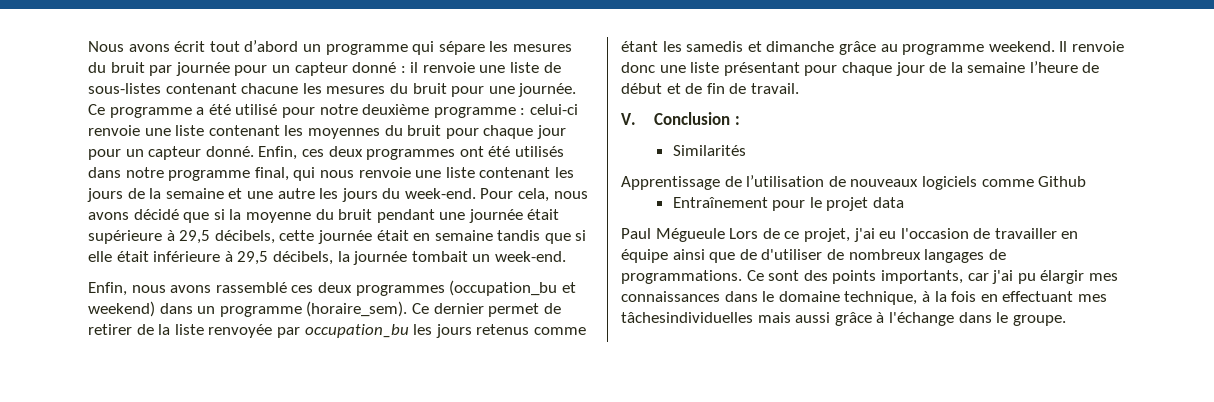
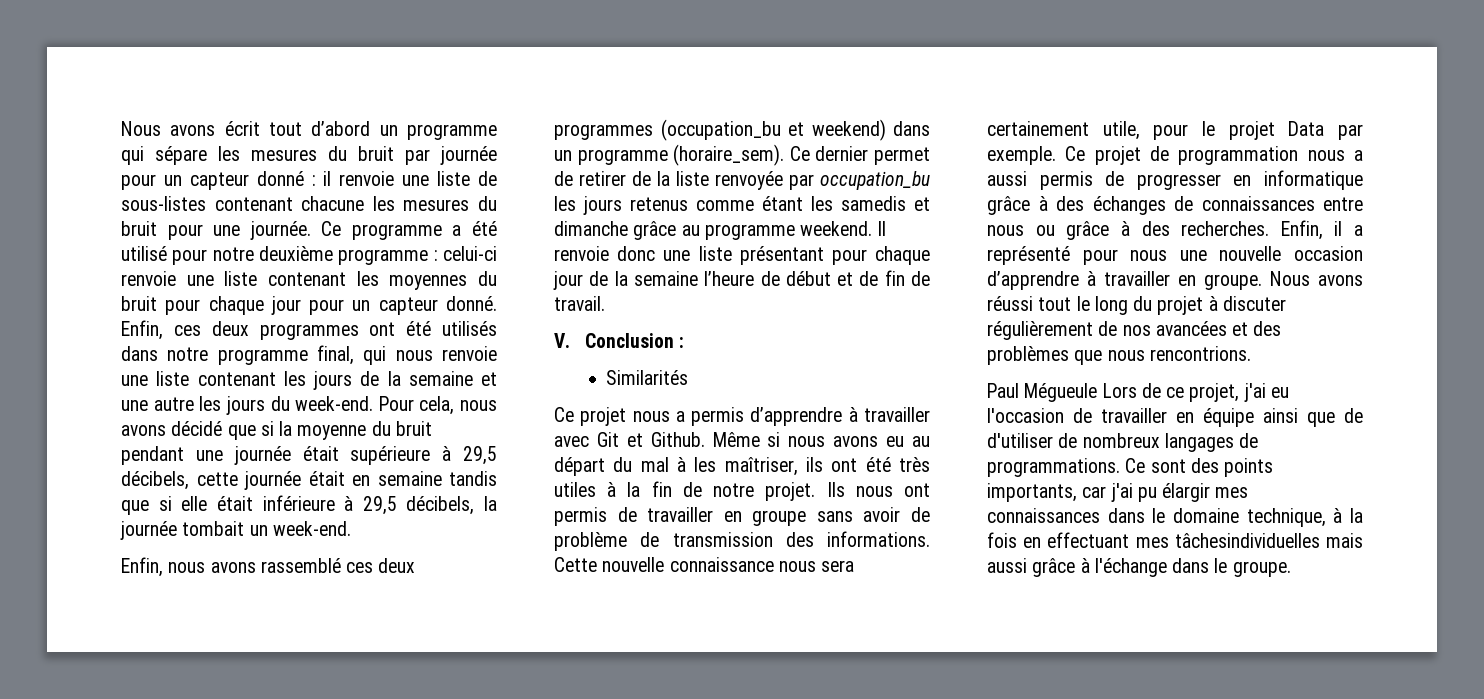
- Apprentissage de l’utilisation de nouveaux logiciels comme Github
- Entraînement pour le projet data
+ Ce projet nous a permis d’apprendre à travailler avec Git et Github. Même si nous avons eu au départ du mal à les maîtriser, ils ont été très utiles à la fin de notre projet. Ils nous ont permis de travailler en groupe sans avoir de problème de transmission des informations. Cette nouvelle connaissance nous sera certainement utile, pour le projet Data par exemple. Ce projet de programmation nous a aussi permis de progresser en informatique grâce à des échanges de connaissances entre nous ou grâce à des recherches. Enfin, il a représenté pour nous une nouvelle occasion d’apprendre à travailler en groupe. Nous avons réussi tout le long du projet à discuter régulièrement de nos avancées et des problèmes que nous rencontrions.

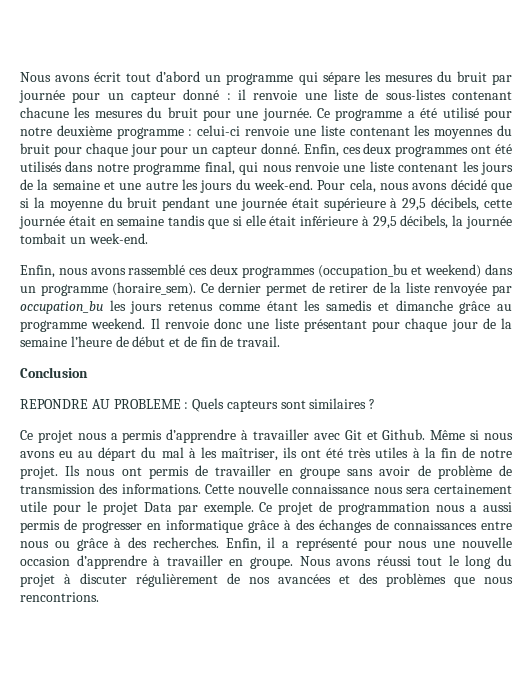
- V. Conclusion :
- Similarités
+ Conclusion
+ REPONDRE AU PROBLEME : Quels capteurs sont similaires ?
- Cette nouvelle connaissance nous sera certainement utile, pour le projet Data par exemple.
+ Cette nouvelle connaissance nous sera certainement utile pour le projet Data par exemple.
- Paul Mégueule Lors de ce projet, j'ai eu l'occasion de travailler en équipe ainsi que de d'utiliser de nombreux langages de programmations. Ce sont des points importants, car j'ai pu élargir mes connaissances dans le domaine technique, à la fois en effectuant mes tâchesindividuelles mais aussi grâce à l'échange dans le groupe.

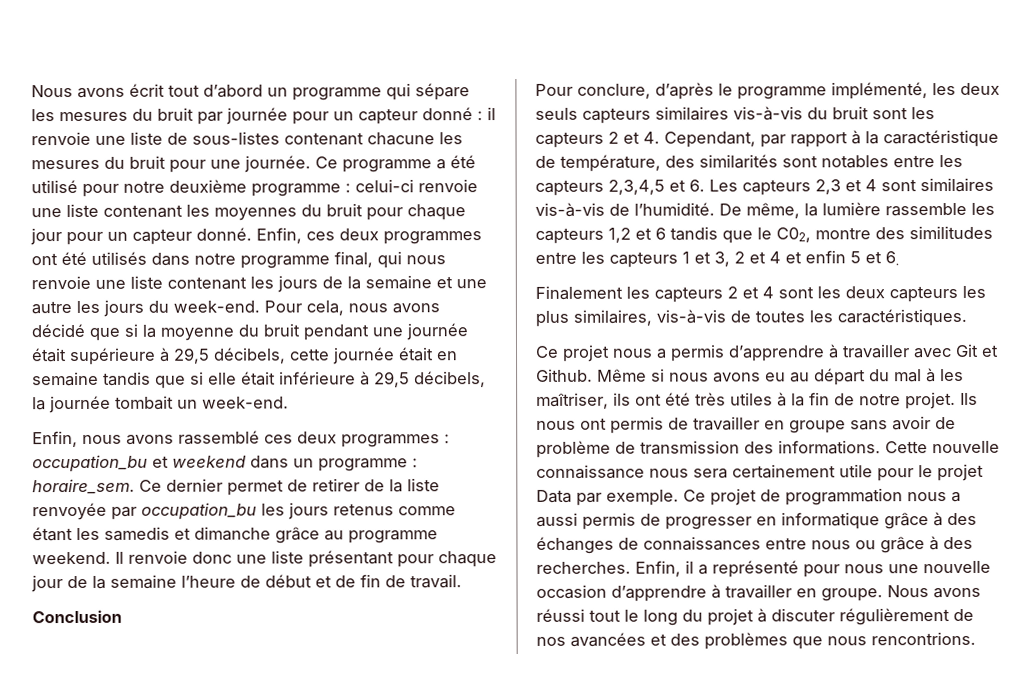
- Enfin, nous avons rassemblé ces deux programmes (occupation_bu et weekend) dans un programme (horaire_sem).
+ Enfin, nous avons rassemblé ces deux programmes : occupation_bu et weekend dans un programme : horaire_sem.
- REPONDRE AU PROBLEME : Quels capteurs sont similaires ?
+ Pour conclure, d’après le programme implémenté, les deux seuls capteurs similaires vis-à-vis du bruit sont les capteurs 2 et 4. Cependant, par rapport à la caractéristique de température, des similarités sont notables entre les capteurs 2,3,4,5 et 6. Les capteurs 2,3 et 4 sont similaires vis-à-vis de l’humidité. De même, la lumière rassemble les capteurs 1,2 et 6 tandis que le C02, montre des similitudes entre les capteurs 1 et 3, 2 et 4 et enfin 5 et 6.
+ Finalement les capteurs 2 et 4 sont les deux capteurs les plus similaires, vis-à-vis de toutes les caractéristiques.

